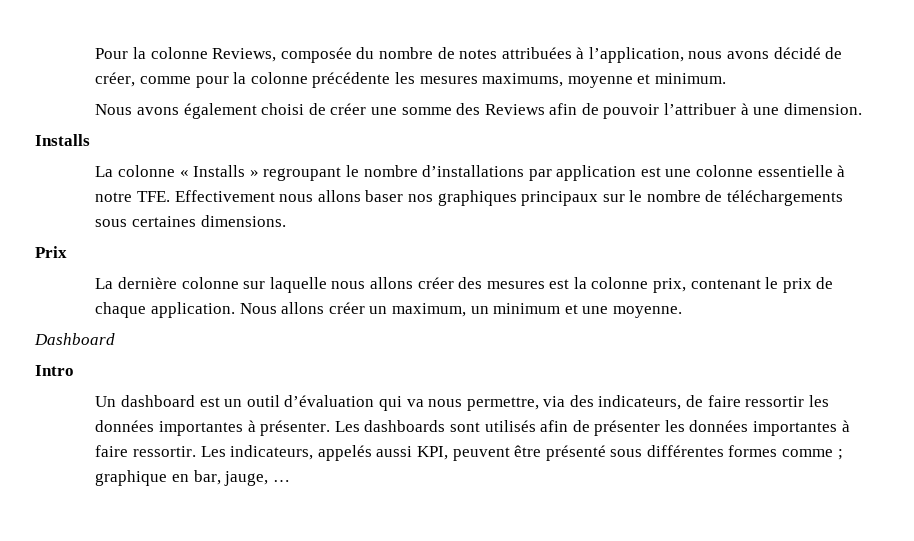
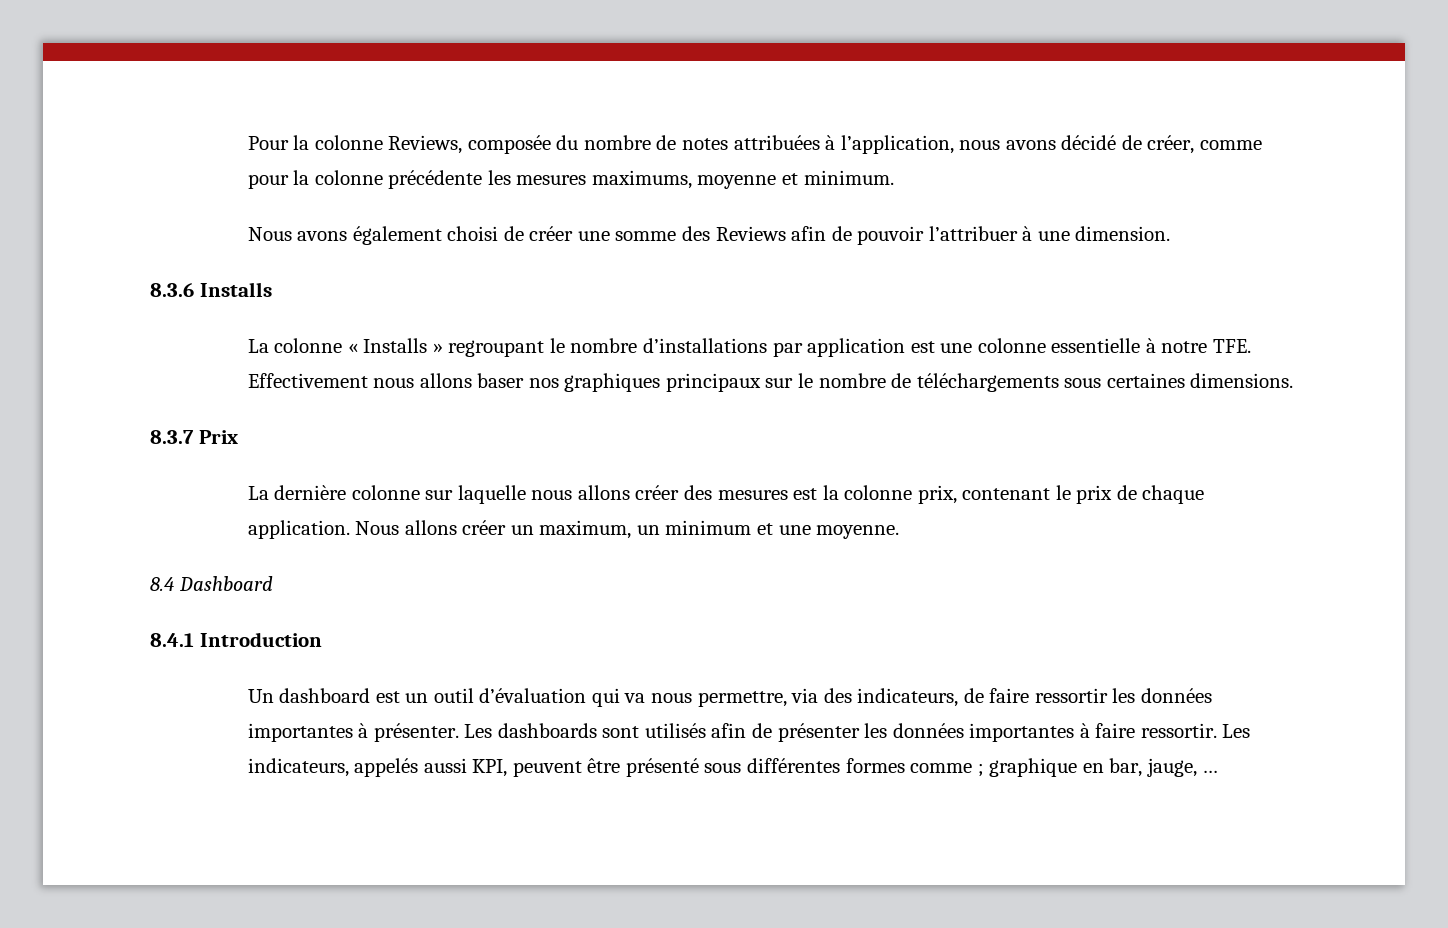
  Nous avons également choisi de créer une somme des Reviews afin de pouvoir l’attribuer à une dimension.
- Installs
+ 8.3.6 Installs
- Prix
+ 8.3.7 Prix
- Dashboard
+ 8.4 Dashboard
- Intro
+ 8.4.1 Introduction

